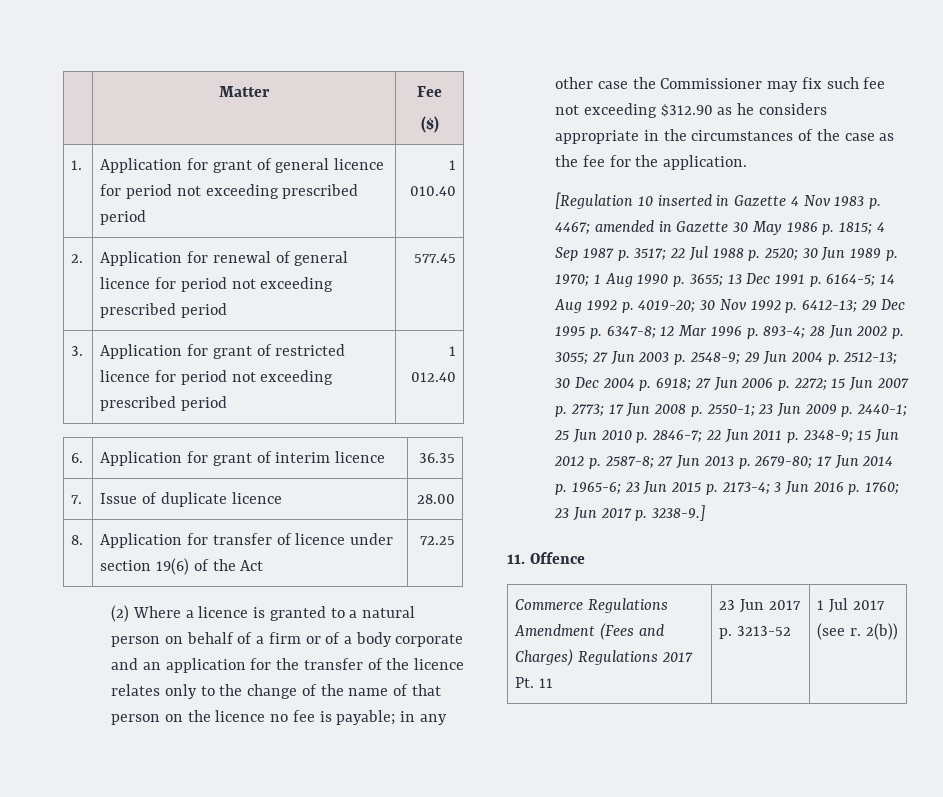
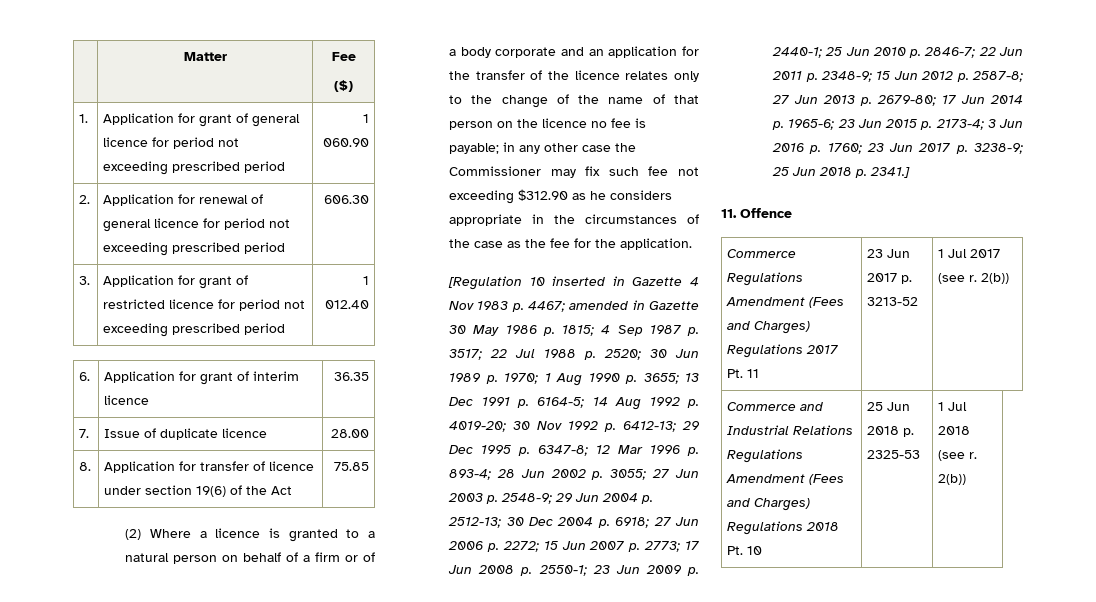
- 1. | Application for grant of general licence for period not exceeding prescribed period | 1 010.40
+ 1. | Application for grant of general licence for period not exceeding prescribed period | 1 060.90
- 2. | Application for renewal of general licence for period not exceeding prescribed period | 577.45
+ 2. | Application for renewal of general licence for period not exceeding prescribed period | 606.30
- 8. | Application for transfer of licence under section 19(6) of the Act | 72.25
+ 8. | Application for transfer of licence under section 19(6) of the Act | 75.85
- 23 Jun 2017 p. 3238-9.]
+ 23 Jun 2017 p. 3238-9; 25 Jun 2018 p. 2341.]
+ Commerce and Industrial Relations Regulations Amendment (Fees and Charges) Regulations 2018 Pt. 10 | 25 Jun 2018 p. 2325-53 | 1 Jul 2018 (see r. 2(b))

